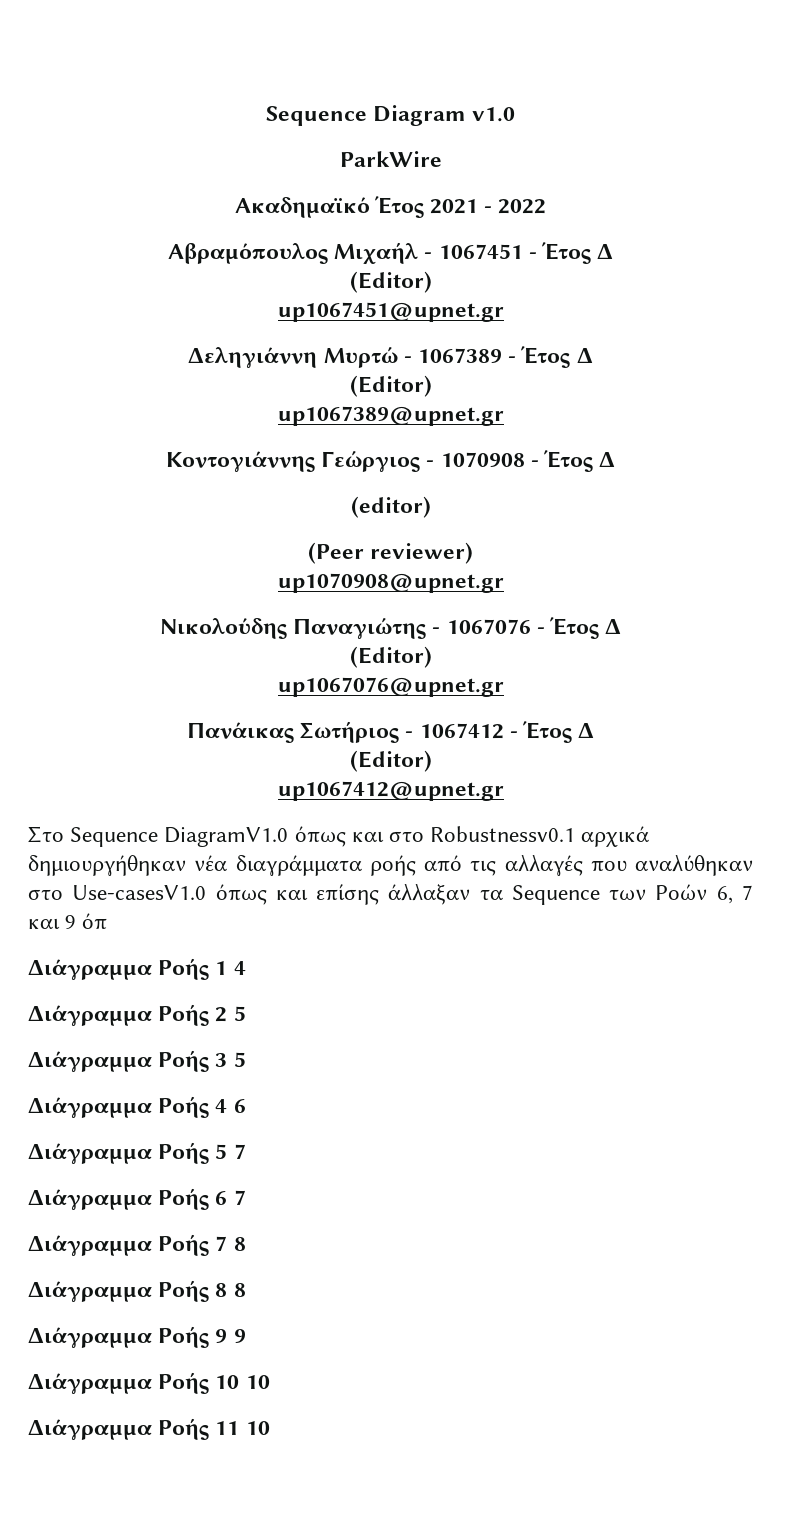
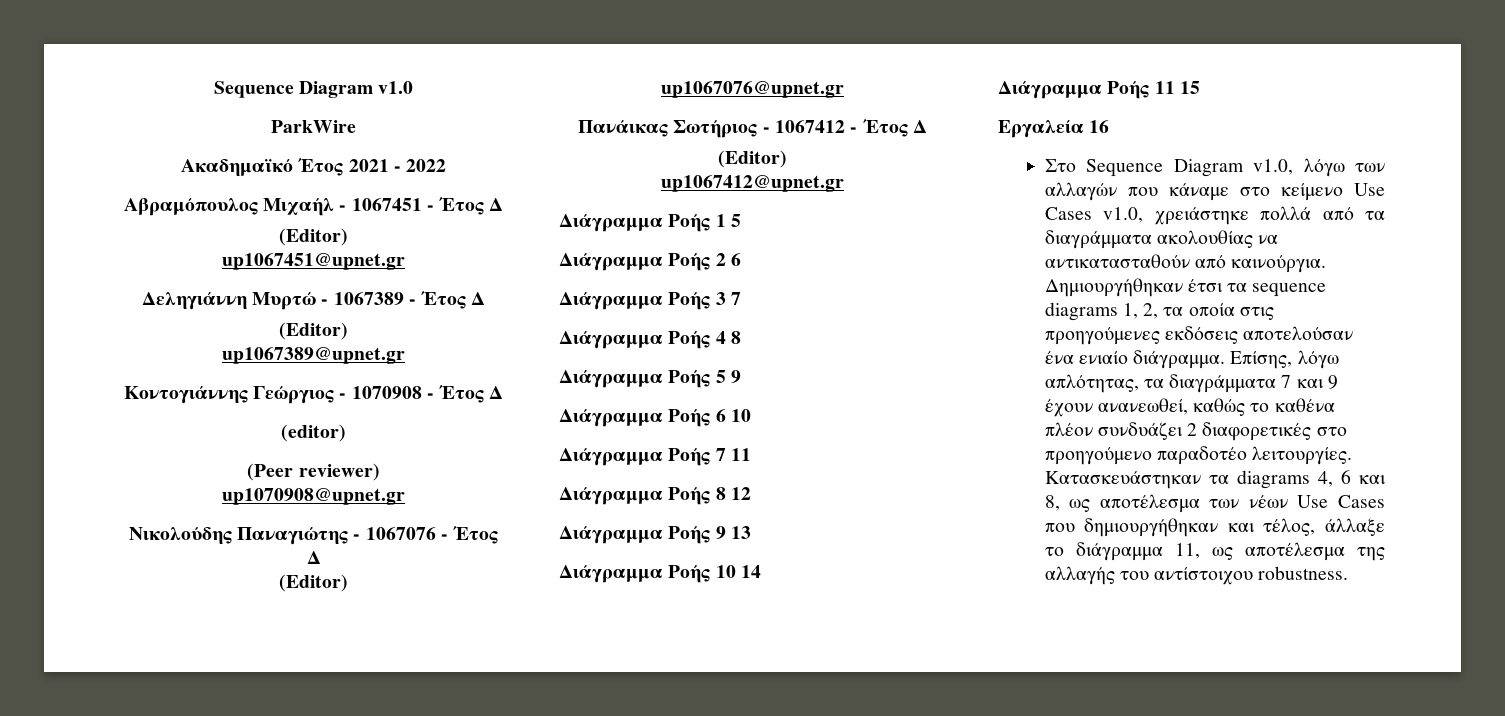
- Στο Sequence DiagramV1.0 όπως και στο Robustnessv0.1 αρχικά δημιουργήθηκαν νέα διαγράμματα ροής από τις αλλαγές που αναλύθηκαν στο Use-casesV1.0 όπως και επίσης άλλαξαν τα Sequence των Ροών 6, 7 και 9 όπ
- Διάγραμμα Ροής 1 4
+ Διάγραμμα Ροής 1 5
- Διάγραμμα Ροής 2 5
+ Διάγραμμα Ροής 2 6
- Διάγραμμα Ροής 3 5
+ Διάγραμμα Ροής 3 7
- Διάγραμμα Ροής 4 6
+ Διάγραμμα Ροής 4 8
- Διάγραμμα Ροής 5 7
+ Διάγραμμα Ροής 5 9
- Διάγραμμα Ροής 6 7
+ Διάγραμμα Ροής 6 10
- Διάγραμμα Ροής 7 8
+ Διάγραμμα Ροής 7 11
- Διάγραμμα Ροής 8 8
+ Διάγραμμα Ροής 8 12
- Διάγραμμα Ροής 9 9
+ Διάγραμμα Ροής 9 13
- Διάγραμμα Ροής 10 10
+ Διάγραμμα Ροής 10 14
- Διάγραμμα Ροής 11 10
+ Διάγραμμα Ροής 11 15
+ Εργαλεία 16
+ Στο Sequence Diagram v1.0, λόγω των αλλαγών που κάναμε στο κείμενο Use Cases v1.0, χρειάστηκε πολλά από τα διαγράμματα ακολουθίας να αντικατασταθούν από καινούργια. Δημιουργήθηκαν έτσι τα sequence diagrams 1, 2, τα οποία στις προηγούμενες εκδόσεις αποτελούσαν ένα ενιαίο διάγραμμα. Επίσης, λόγω απλότητας, τα διαγράμματα 7 και 9 έχουν ανανεωθεί, καθώς το καθένα πλέον συνδυάζει 2 διαφορετικές στο προηγούμενο παραδοτέο λειτουργίες. Κατασκευάστηκαν τα diagrams 4, 6 και 8, ως αποτέλεσμα των νέων Use Cases που δημιουργήθηκαν και τέλος, άλλαξε το διάγραμμα 11, ως αποτέλεσμα της αλλαγής του αντίστοιχου robustness.

